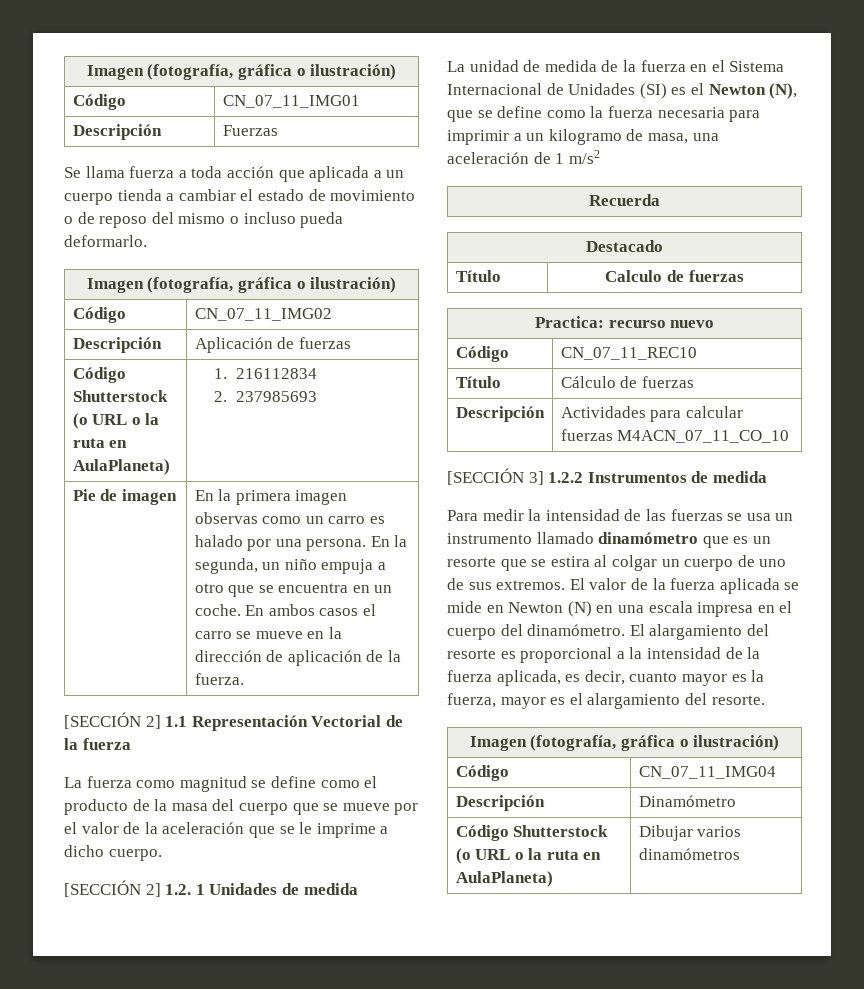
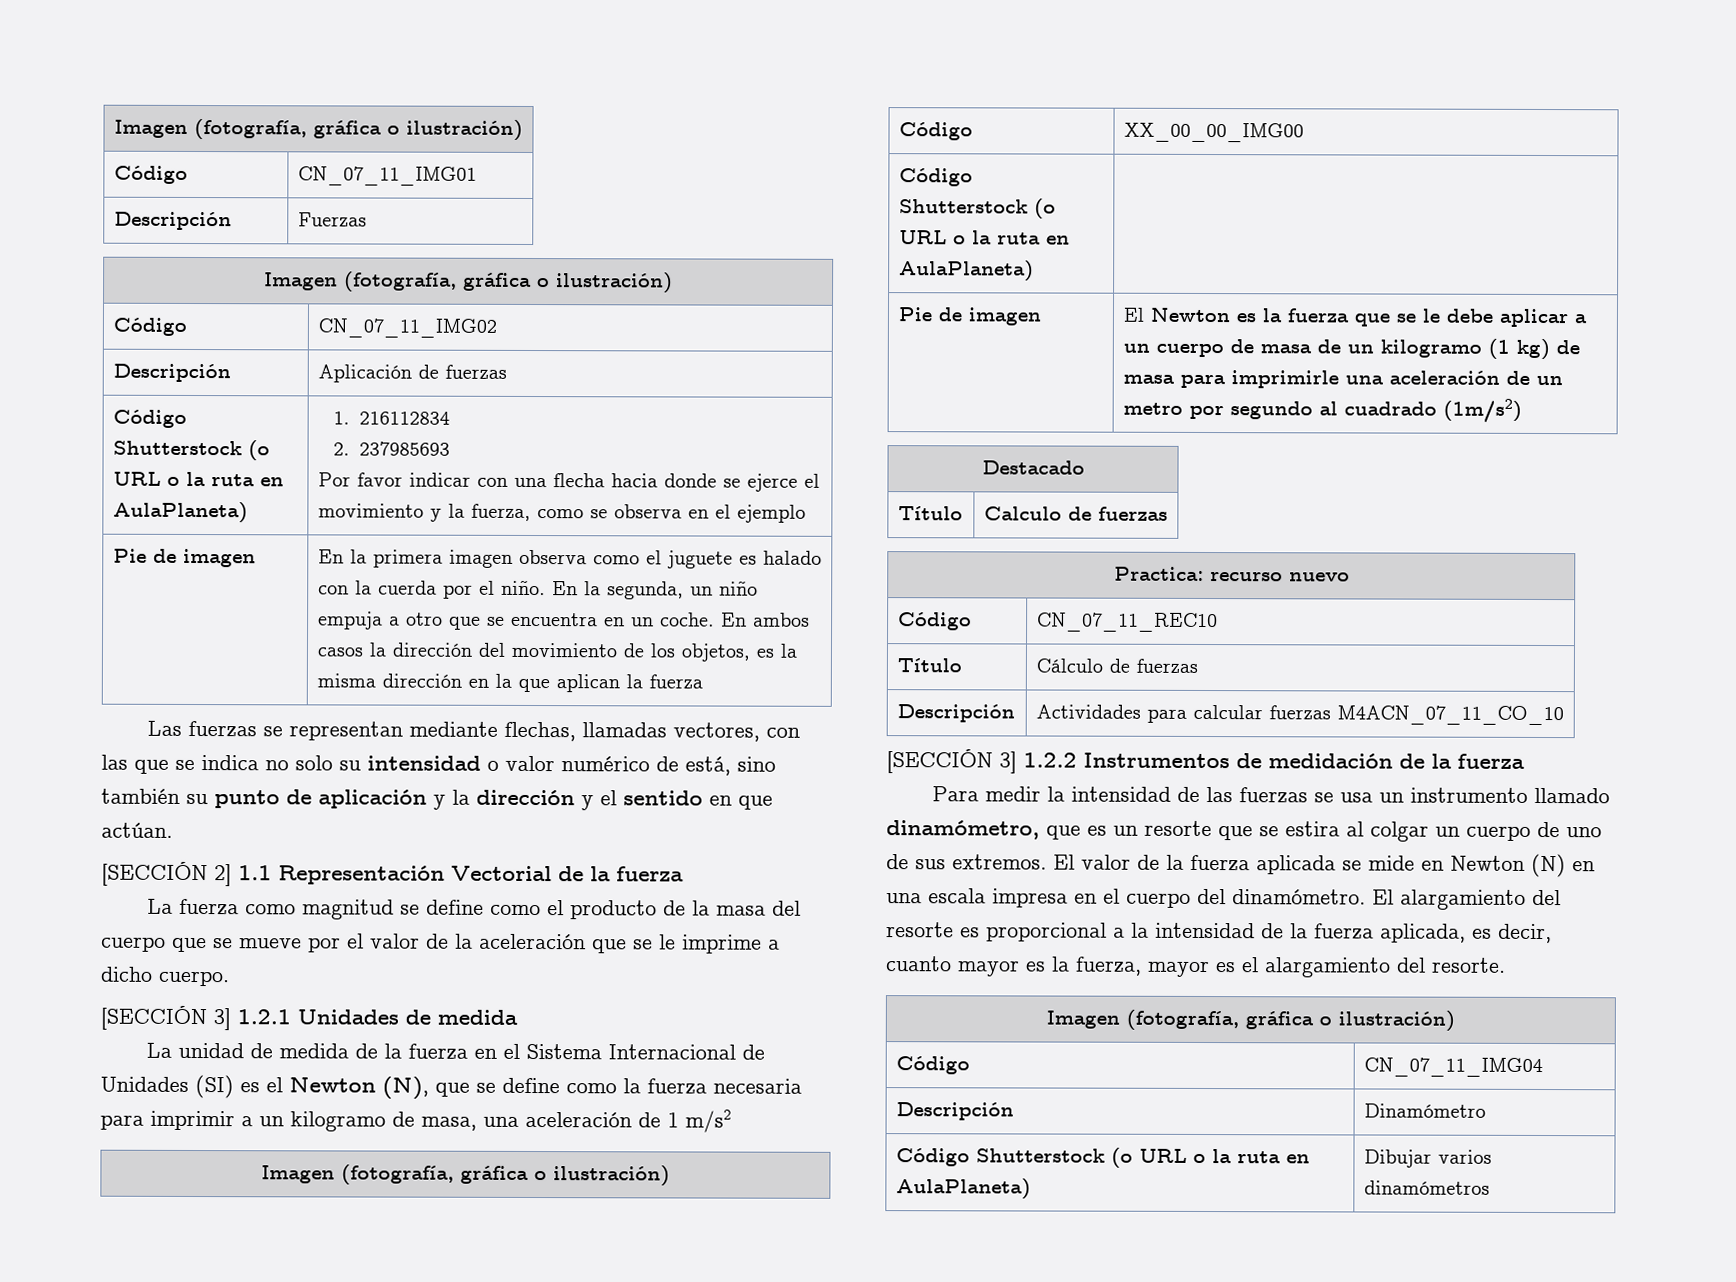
- Se llama fuerza a toda acción que aplicada a un cuerpo tienda a cambiar el estado de movimiento o de reposo del mismo o incluso pueda deformarlo.
  Código Shutterstock (o URL o la ruta en AulaPlaneta) | 1. 216112834
  2. 237985693
+ Por favor indicar con una flecha hacia donde se ejerce el movimiento y la fuerza, como se observa en el ejemplo
- En la primera imagen observas como un carro es halado por una persona.
+ En la primera imagen observa como el juguete es halado con la cuerda por el niño.
- En ambos casos el carro se mueve en la dirección de aplicación de la fuerza.
+ En ambos casos la dirección del movimiento de los objetos, es la misma dirección en la que aplican la fuerza
+ Las fuerzas se representan mediante flechas, llamadas vectores, con las que se indica no solo su intensidad o valor numérico de está, sino también su punto de aplicación y la dirección y el sentido en que actúan.
- [SECCIÓN 2] 1.2. 1 Unidades de medida
+ [SECCIÓN 3] 1.2.1 Unidades de medida
  La unidad de medida de la fuerza en el Sistema Internacional de Unidades (SI) es el Newton (N), que se define como la fuerza necesaria para imprimir a un kilogramo de masa, una aceleración de 1 m/s2
- Recuerda
+ Imagen (fotografía, gráfica o ilustración)
+ Código | XX_00_00_IMG00
+ Código Shutterstock (o URL o la ruta en AulaPlaneta) |
+ Pie de imagen | El Newton es la fuerza que se le debe aplicar a un cuerpo de masa de un kilogramo (1 kg) de masa para imprimirle una aceleración de un metro por segundo al cuadrado (1m/s2)
- [SECCIÓN 3] 1.2.2 Instrumentos de medida
+ [SECCIÓN 3] 1.2.2 Instrumentos de medidación de la fuerza
- Para medir la intensidad de las fuerzas se usa un instrumento llamado dinamómetro que es un resorte que se estira al colgar un cuerpo de uno de sus extremos.
+ Para medir la intensidad de las fuerzas se usa un instrumento llamado dinamómetro, que es un resorte que se estira al colgar un cuerpo de uno de sus extremos.

